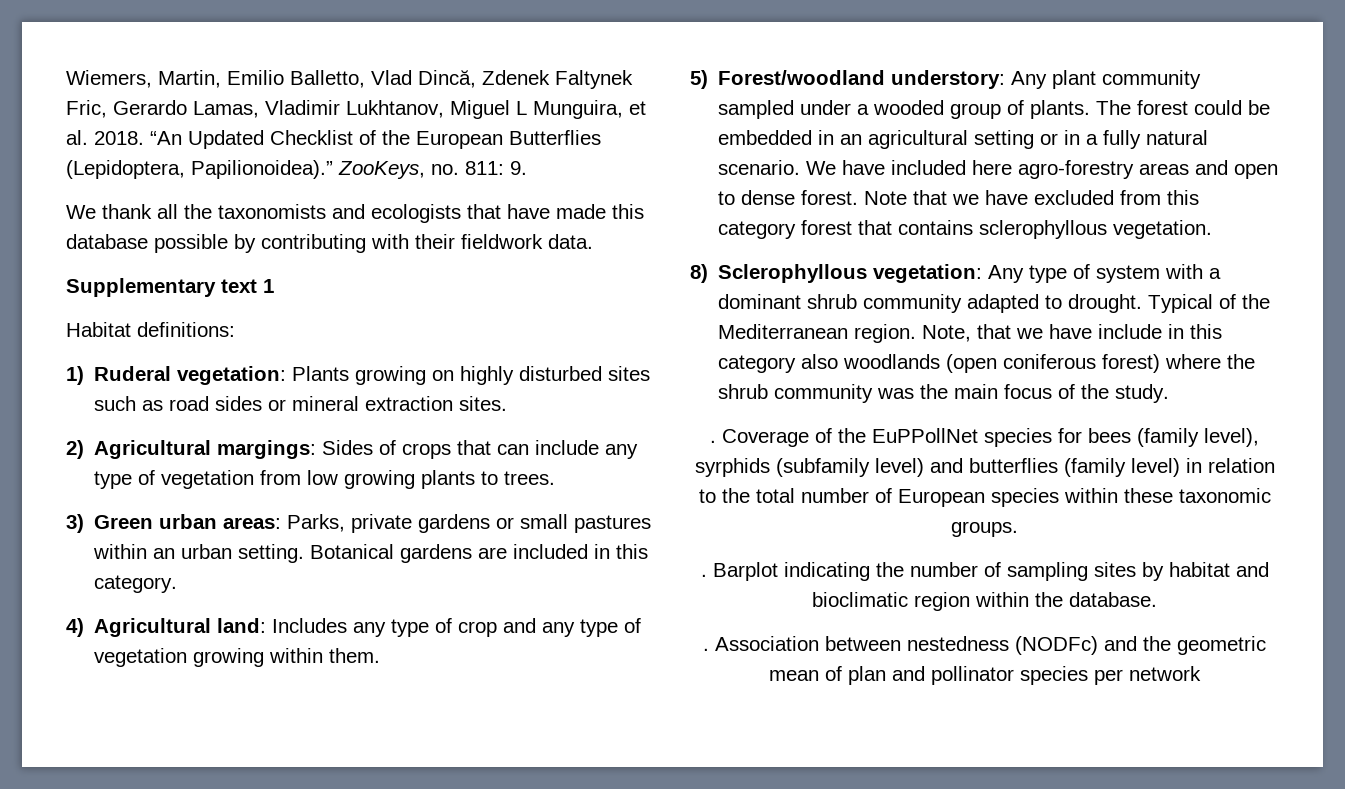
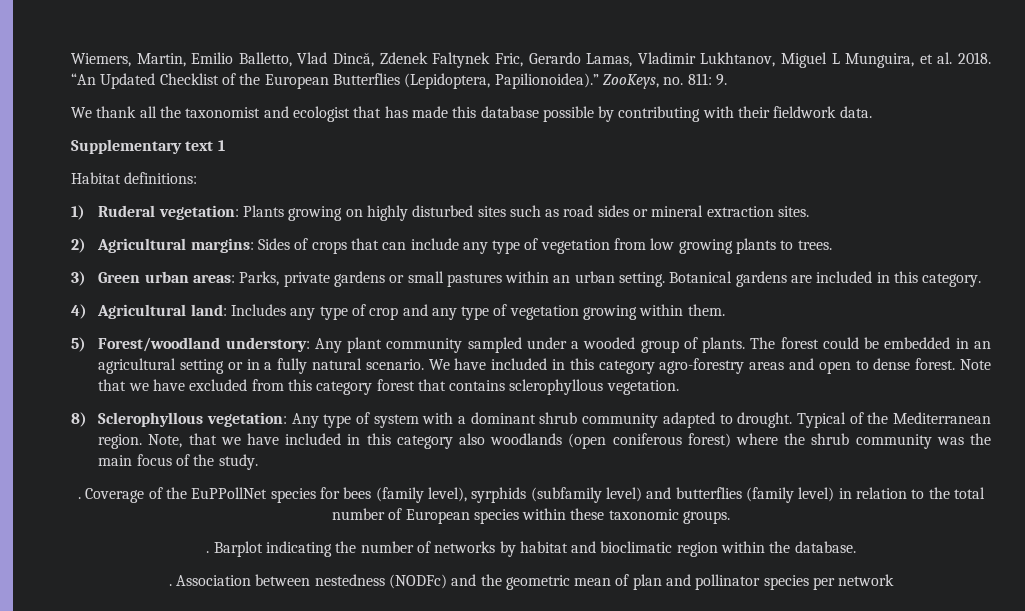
- We thank all the taxonomists and ecologists that have made this database possible by contributing with their fieldwork data.
+ We thank all the taxonomist and ecologist that has made this database possible by contributing with their fieldwork data.
- 2) Agricultural margings: Sides of crops that can include any type of vegetation from low growing plants to trees.
+ 2) Agricultural margins: Sides of crops that can include any type of vegetation from low growing plants to trees.
- We have included here agro-forestry areas and open to dense forest.
+ We have included in this category agro-forestry areas and open to dense forest.
- Note, that we have include in this category also woodlands (open coniferous forest) where the shrub community was the main focus of the study.
+ Note, that we have included in this category also woodlands (open coniferous forest) where the shrub community was the main focus of the study.
- Barplot indicating the number of sampling sites by habitat and bioclimatic region within the database.
+ Barplot indicating the number of networks by habitat and bioclimatic region within the database.

